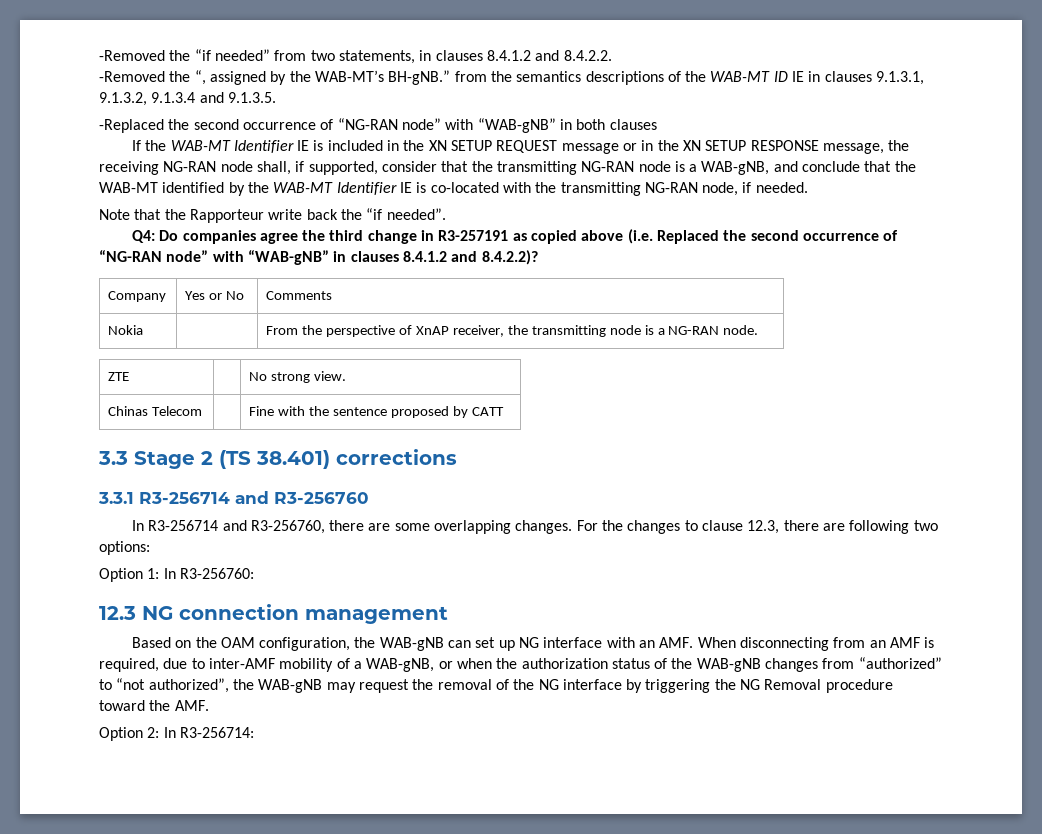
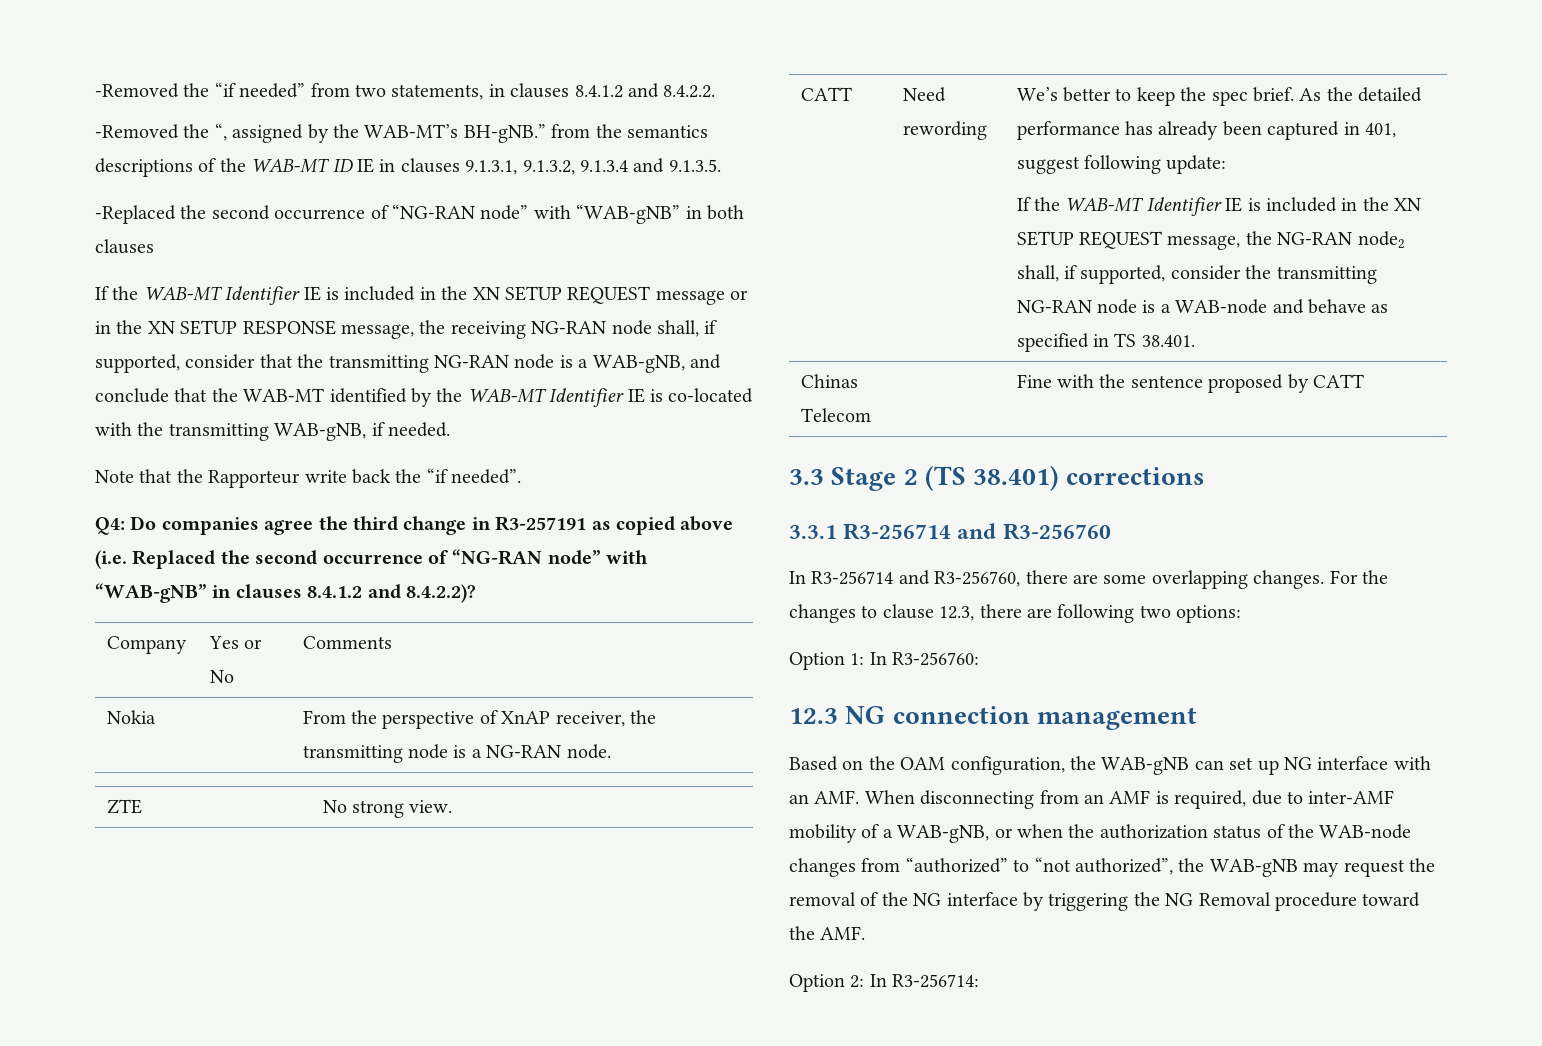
- If the WAB-MT Identifier IE is included in the XN SETUP REQUEST message or in the XN SETUP RESPONSE message, the receiving NG-RAN node shall, if supported, consider that the transmitting NG-RAN node is a WAB-gNB, and conclude that the WAB-MT identified by the WAB-MT Identifier IE is co-located with the transmitting NG-RAN node, if needed.
+ If the WAB-MT Identifier IE is included in the XN SETUP REQUEST message or in the XN SETUP RESPONSE message, the receiving NG-RAN node shall, if supported, consider that the transmitting NG-RAN node is a WAB-gNB, and conclude that the WAB-MT identified by the WAB-MT Identifier IE is co-located with the transmitting WAB-gNB, if needed.
+ CATT | Need rewording | We’s better to keep the spec brief. As the detailed performance has already been captured in 401, suggest following update:
+ If the WAB-MT Identifier IE is included in the XN SETUP REQUEST message, the NG-RAN node2 shall, if supported, consider the transmitting NG-RAN node is a WAB-node and behave as specified in TS 38.401.
- Based on the OAM configuration, the WAB-gNB can set up NG interface with an AMF. When disconnecting from an AMF is required, due to inter-AMF mobility of a WAB-gNB, or when the authorization status of the WAB-gNB changes from “authorized” to “not authorized”, the WAB-gNB may request the removal of the NG interface by triggering the NG Removal procedure toward the AMF.
+ Based on the OAM configuration, the WAB-gNB can set up NG interface with an AMF. When disconnecting from an AMF is required, due to inter-AMF mobility of a WAB-gNB, or when the authorization status of the WAB-node changes from “authorized” to “not authorized”, the WAB-gNB may request the removal of the NG interface by triggering the NG Removal procedure toward the AMF.

